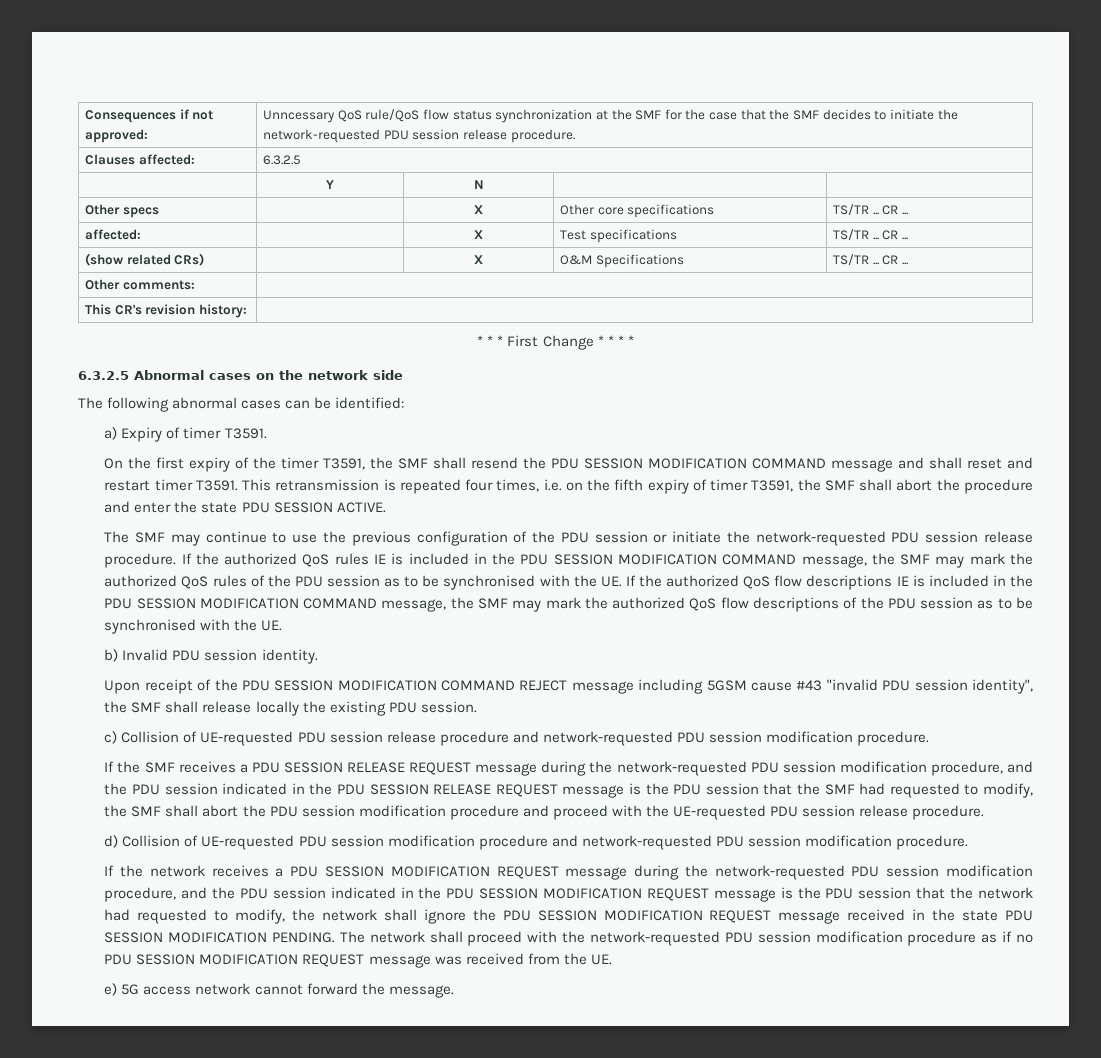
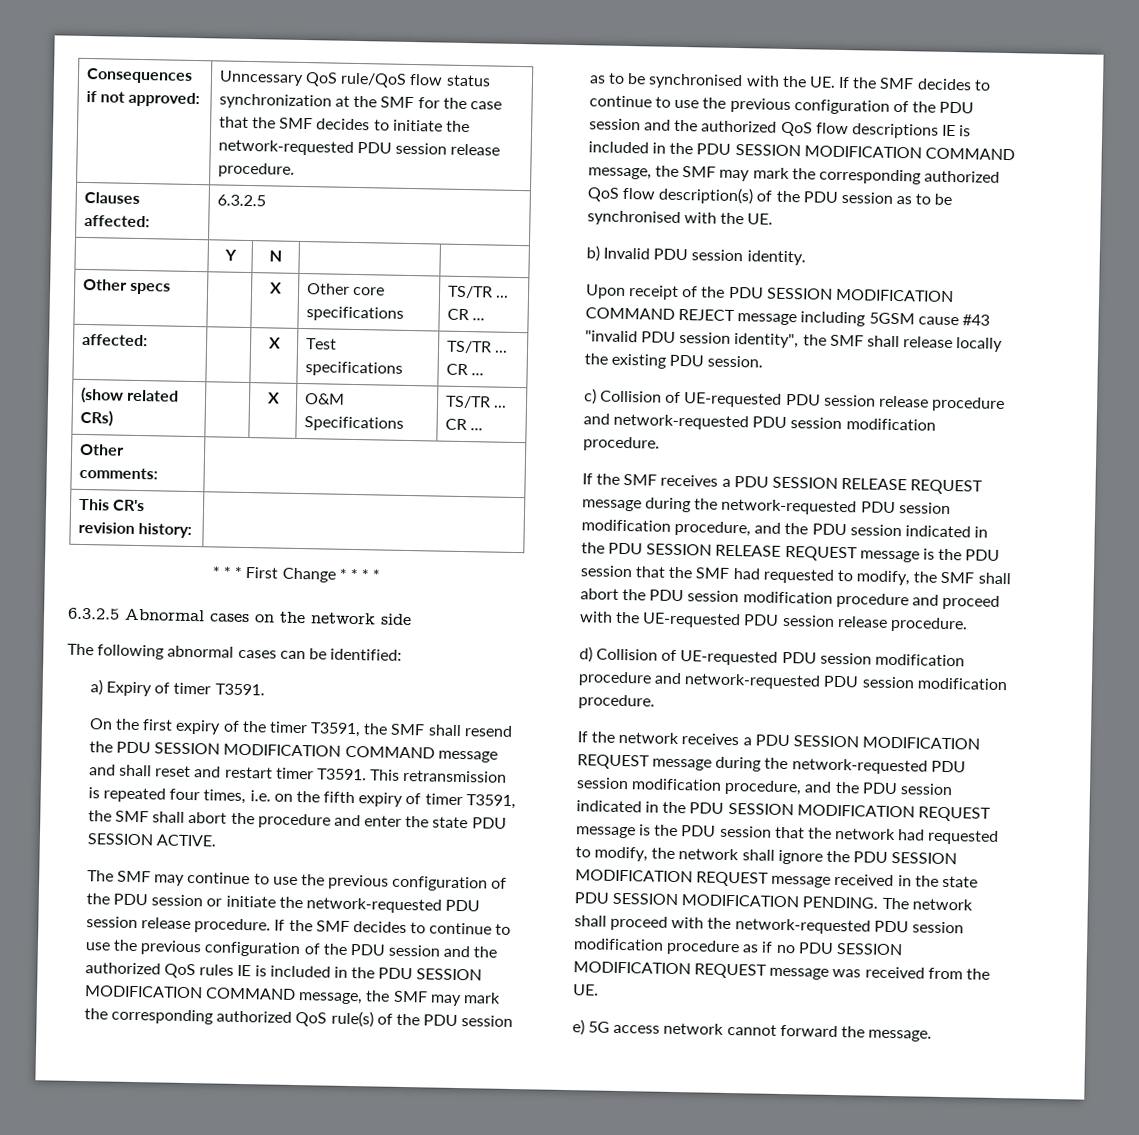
- If the authorized QoS rules IE is included in the PDU SESSION MODIFICATION COMMAND message, the SMF may mark the authorized QoS rules of the PDU session as to be synchronised with the UE. If the authorized QoS flow descriptions IE is included in the PDU SESSION MODIFICATION COMMAND message, the SMF may mark the authorized QoS flow descriptions of the PDU session as to be synchronised with the UE.
+ If the SMF decides to continue to use the previous configuration of the PDU session and the authorized QoS rules IE is included in the PDU SESSION MODIFICATION COMMAND message, the SMF may mark the corresponding authorized QoS rule(s) of the PDU session as to be synchronised with the UE. If the SMF decides to continue to use the previous configuration of the PDU session and the authorized QoS flow descriptions IE is included in the PDU SESSION MODIFICATION COMMAND message, the SMF may mark the corresponding authorized QoS flow description(s) of the PDU session as to be synchronised with the UE.

